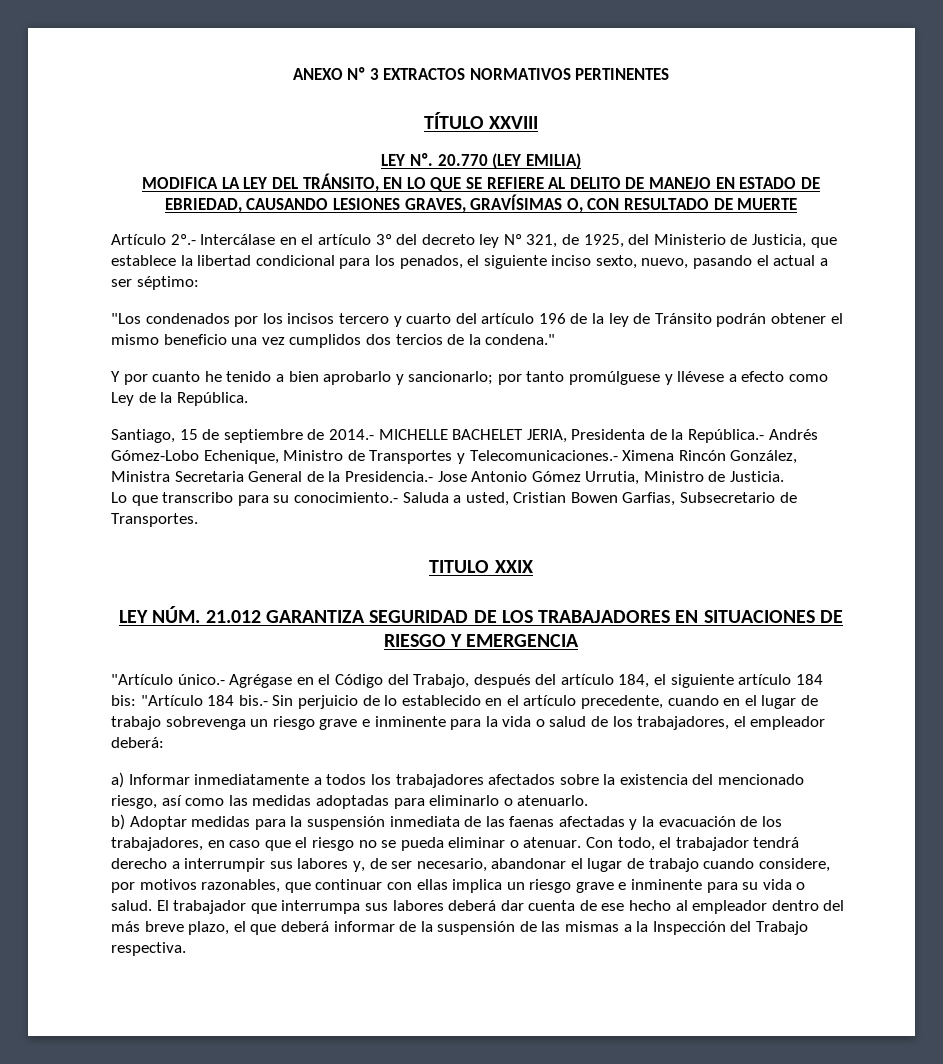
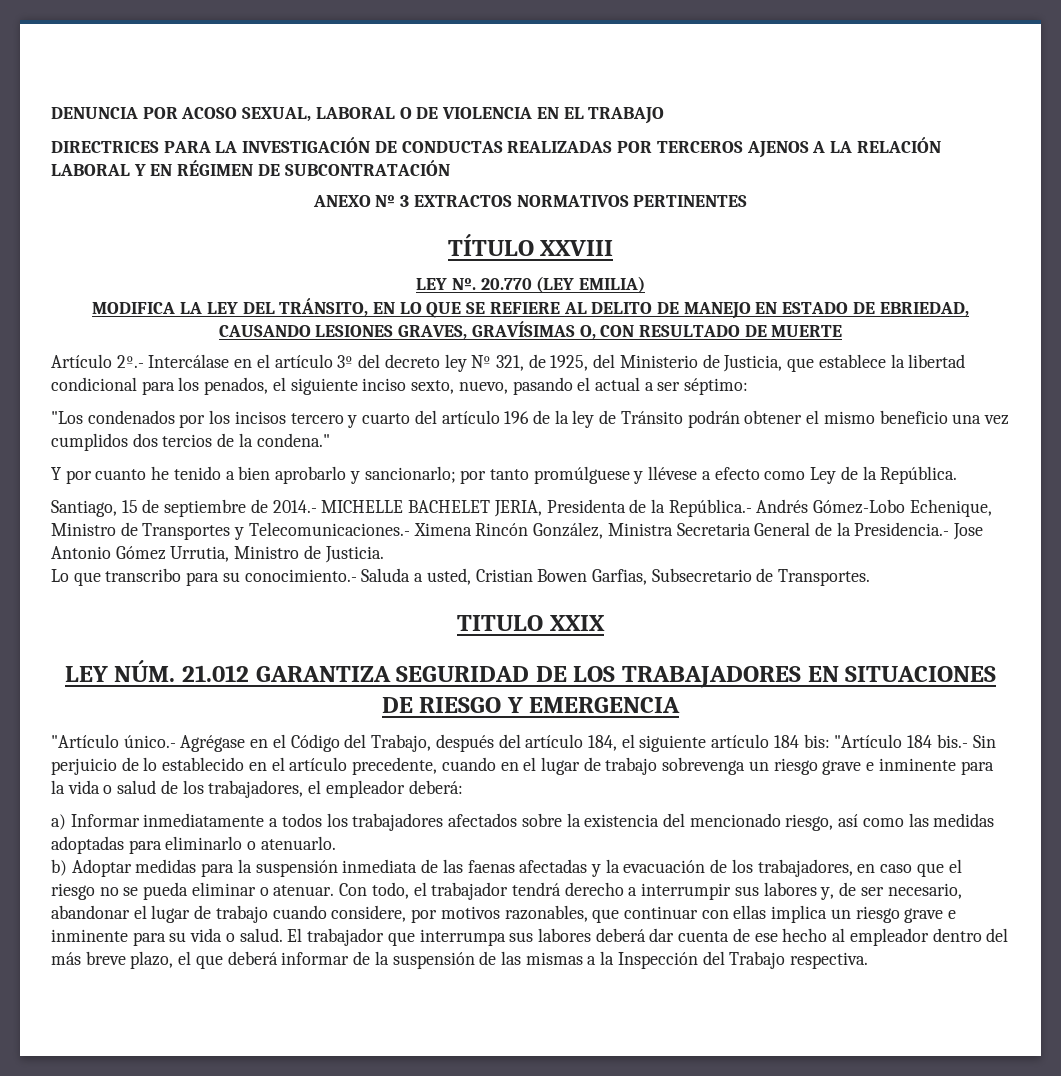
+ DENUNCIA POR ACOSO SEXUAL, LABORAL O DE VIOLENCIA EN EL TRABAJO
+ DIRECTRICES PARA LA INVESTIGACIÓN DE CONDUCTAS REALIZADAS POR TERCEROS AJENOS A LA RELACIÓN LABORAL Y EN RÉGIMEN DE SUBCONTRATACIÓN

